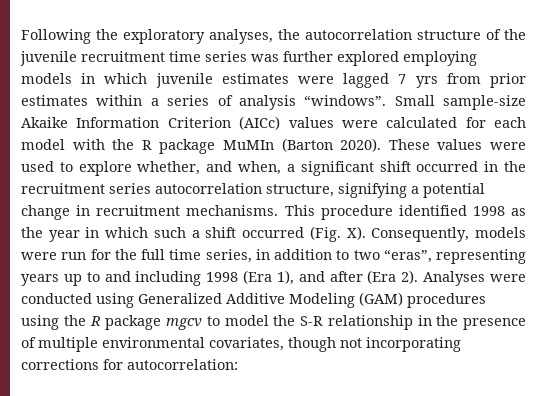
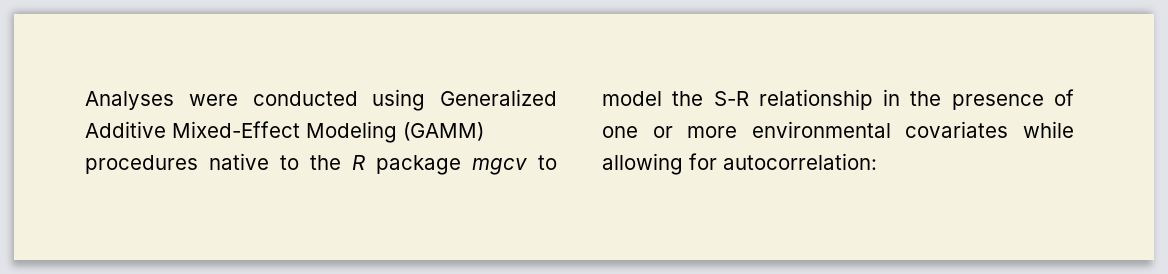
- Following the exploratory analyses, the autocorrelation structure of the juvenile recruitment time series was further explored employing models in which juvenile estimates were lagged 7 yrs from prior estimates within a series of analysis “windows”. Small sample-size Akaike Information Criterion (AICc) values were calculated for each model with the R package MuMIn (Barton 2020). These values were used to explore whether, and when, a significant shift occurred in the recruitment series autocorrelation structure, signifying a potential change in recruitment mechanisms. This procedure identified 1998 as the year in which such a shift occurred (Fig. X). Consequently, models were run for the full time series, in addition to two “eras”, representing years up to and including 1998 (Era 1), and after (Era 2). Analyses were conducted using Generalized Additive Modeling (GAM) procedures using the R package mgcv to model the S-R relationship in the presence of multiple environmental covariates, though not incorporating corrections for autocorrelation:
+ Analyses were conducted using Generalized Additive Mixed-Effect Modeling (GAMM) procedures native to the R package mgcv to model the S-R relationship in the presence of one or more environmental covariates while allowing for autocorrelation:

